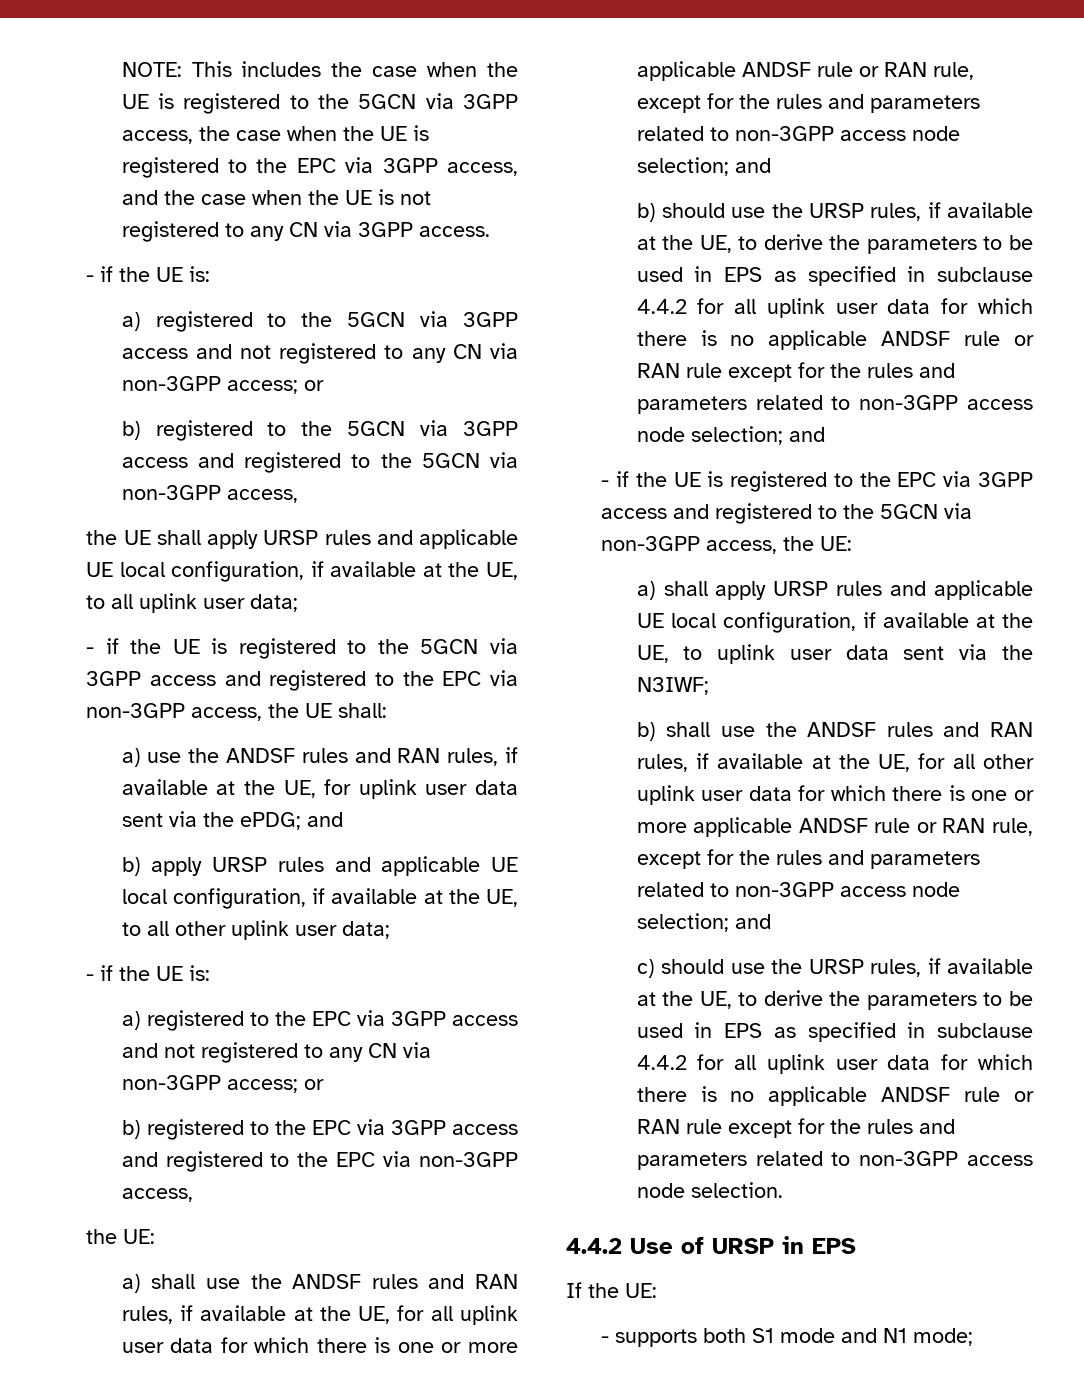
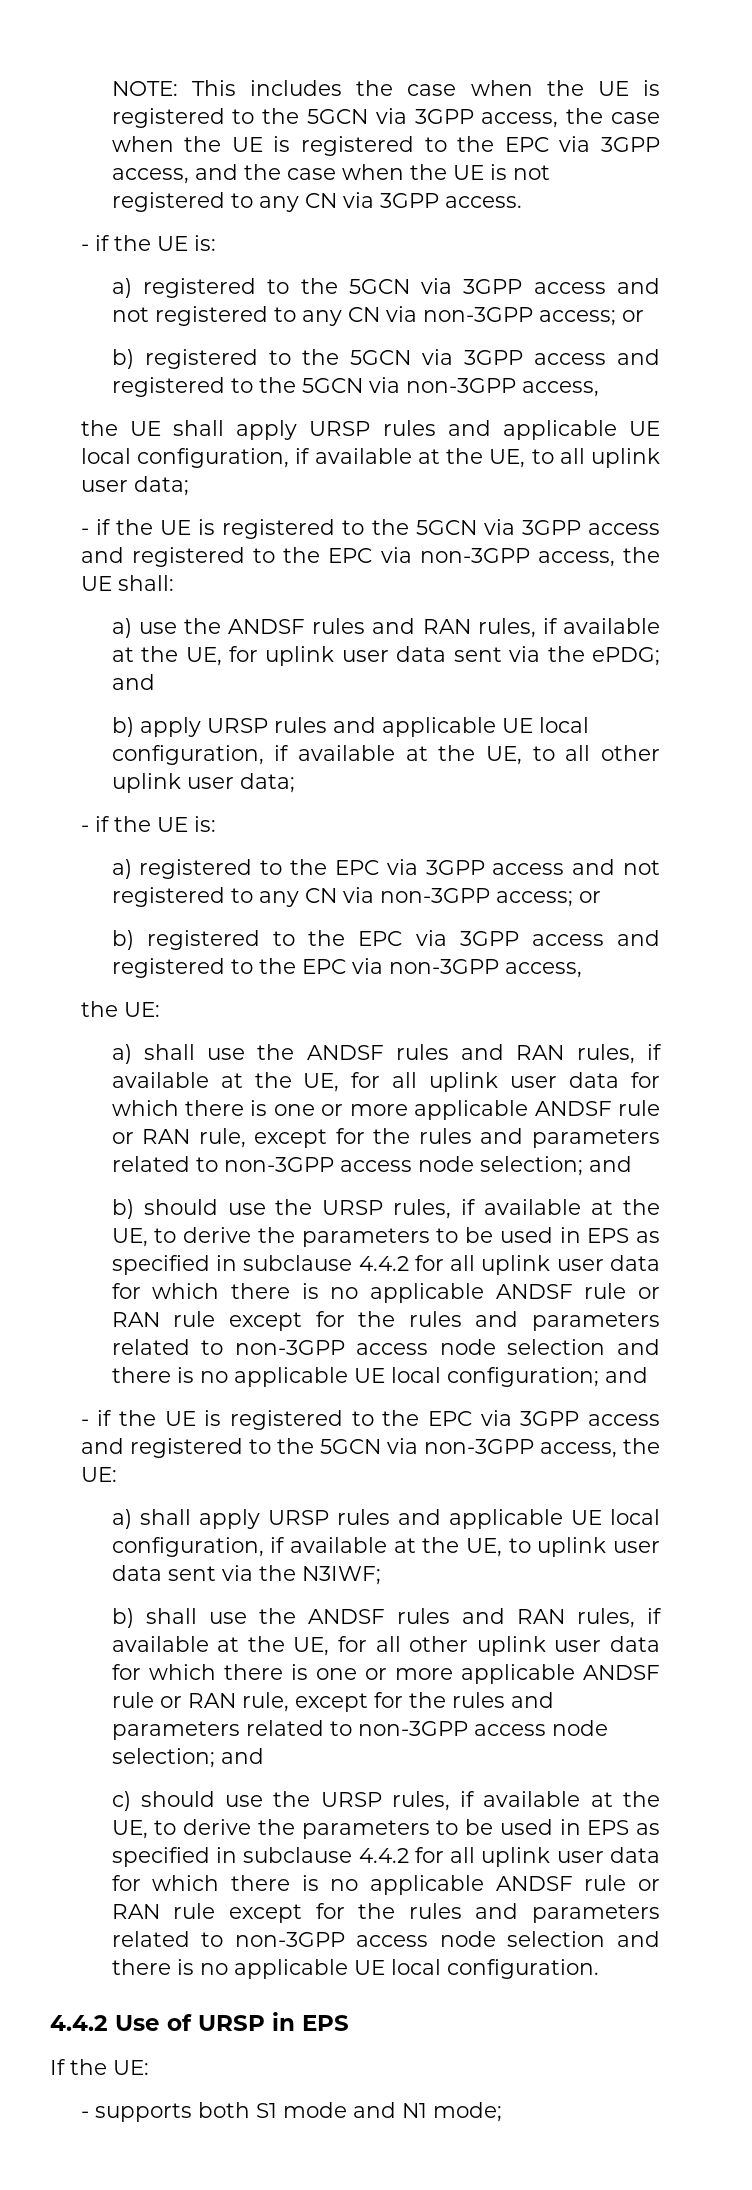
- b) should use the URSP rules, if available at the UE, to derive the parameters to be used in EPS as specified in subclause 4.4.2 for all uplink user data for which there is no applicable ANDSF rule or RAN rule except for the rules and parameters related to non-3GPP access node selection; and
+ b) should use the URSP rules, if available at the UE, to derive the parameters to be used in EPS as specified in subclause 4.4.2 for all uplink user data for which there is no applicable ANDSF rule or RAN rule except for the rules and parameters related to non-3GPP access node selection and there is no applicable UE local configuration; and
- c) should use the URSP rules, if available at the UE, to derive the parameters to be used in EPS as specified in subclause 4.4.2 for all uplink user data for which there is no applicable ANDSF rule or RAN rule except for the rules and parameters related to non-3GPP access node selection.
+ c) should use the URSP rules, if available at the UE, to derive the parameters to be used in EPS as specified in subclause 4.4.2 for all uplink user data for which there is no applicable ANDSF rule or RAN rule except for the rules and parameters related to non-3GPP access node selection and there is no applicable UE local configuration.

